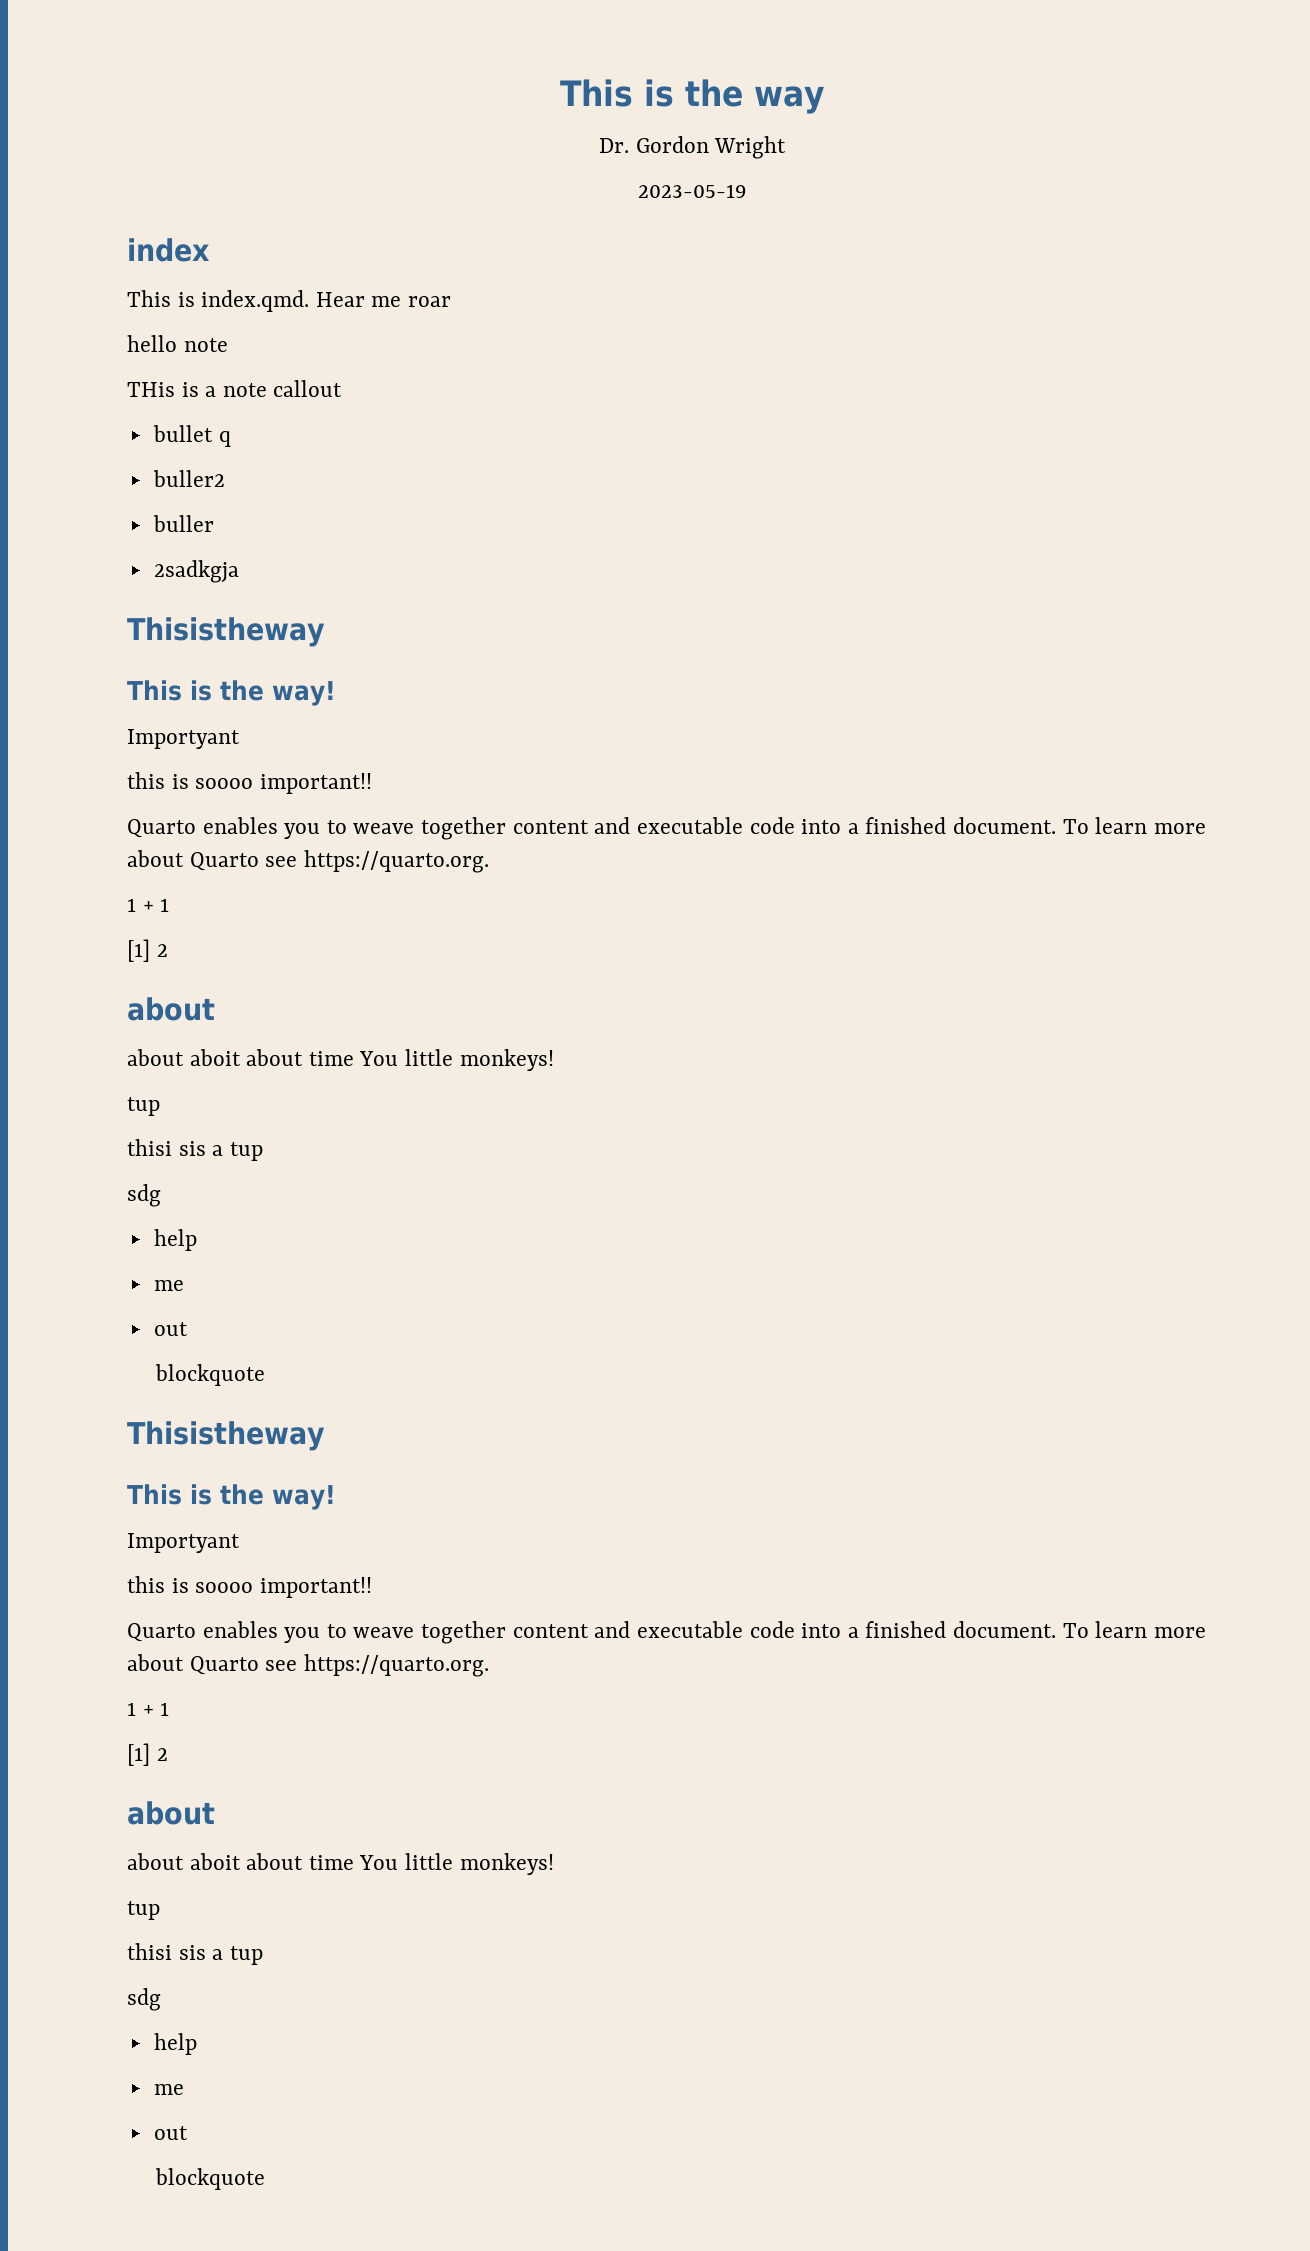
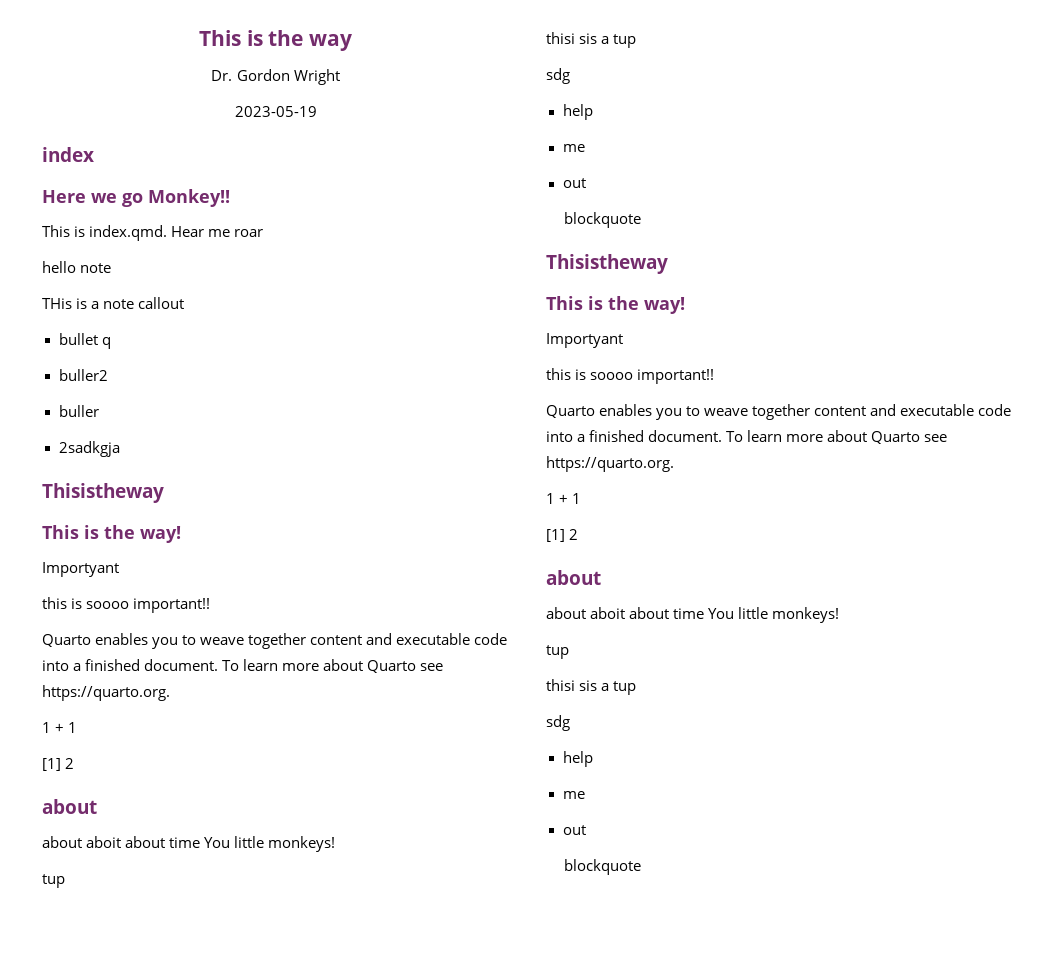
+ Here we go Monkey!!

